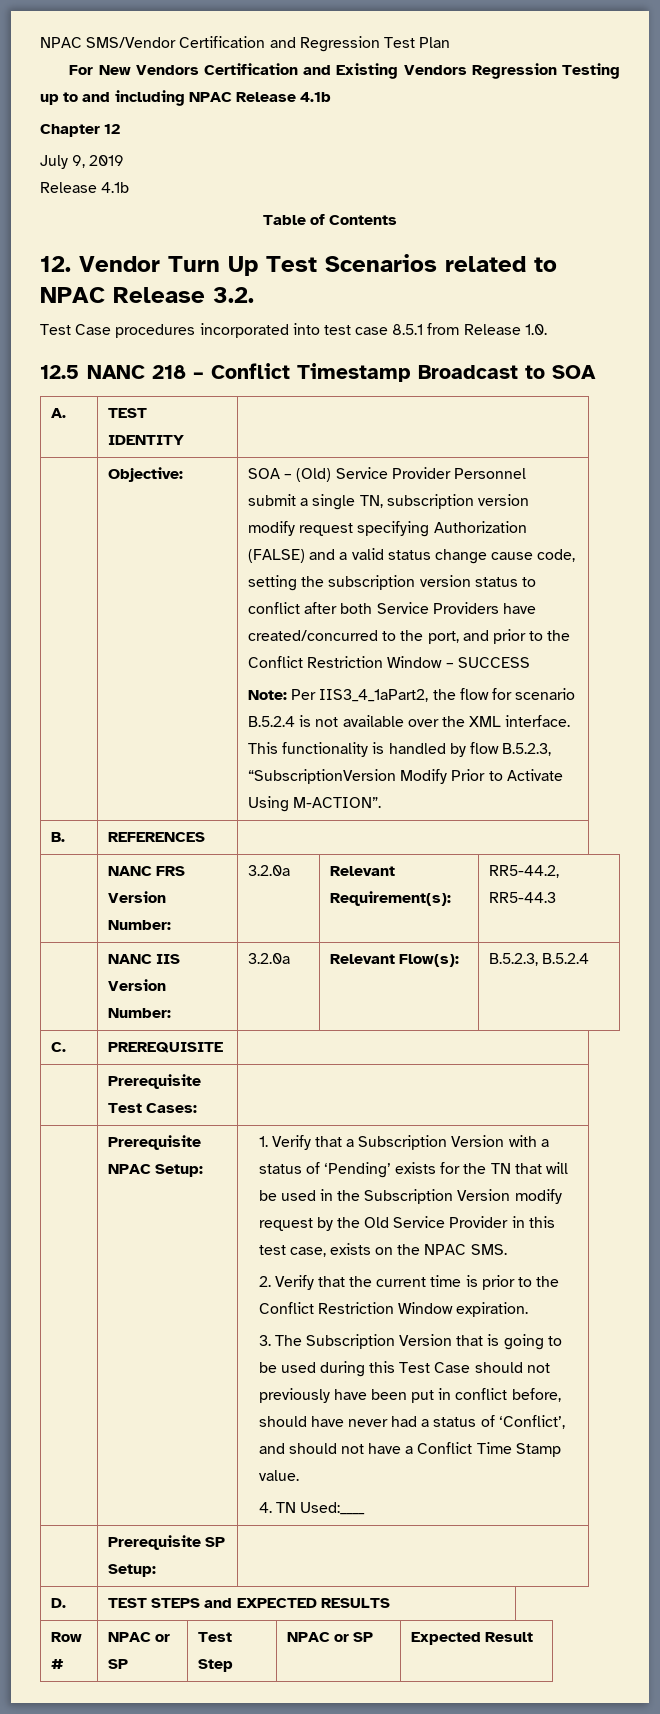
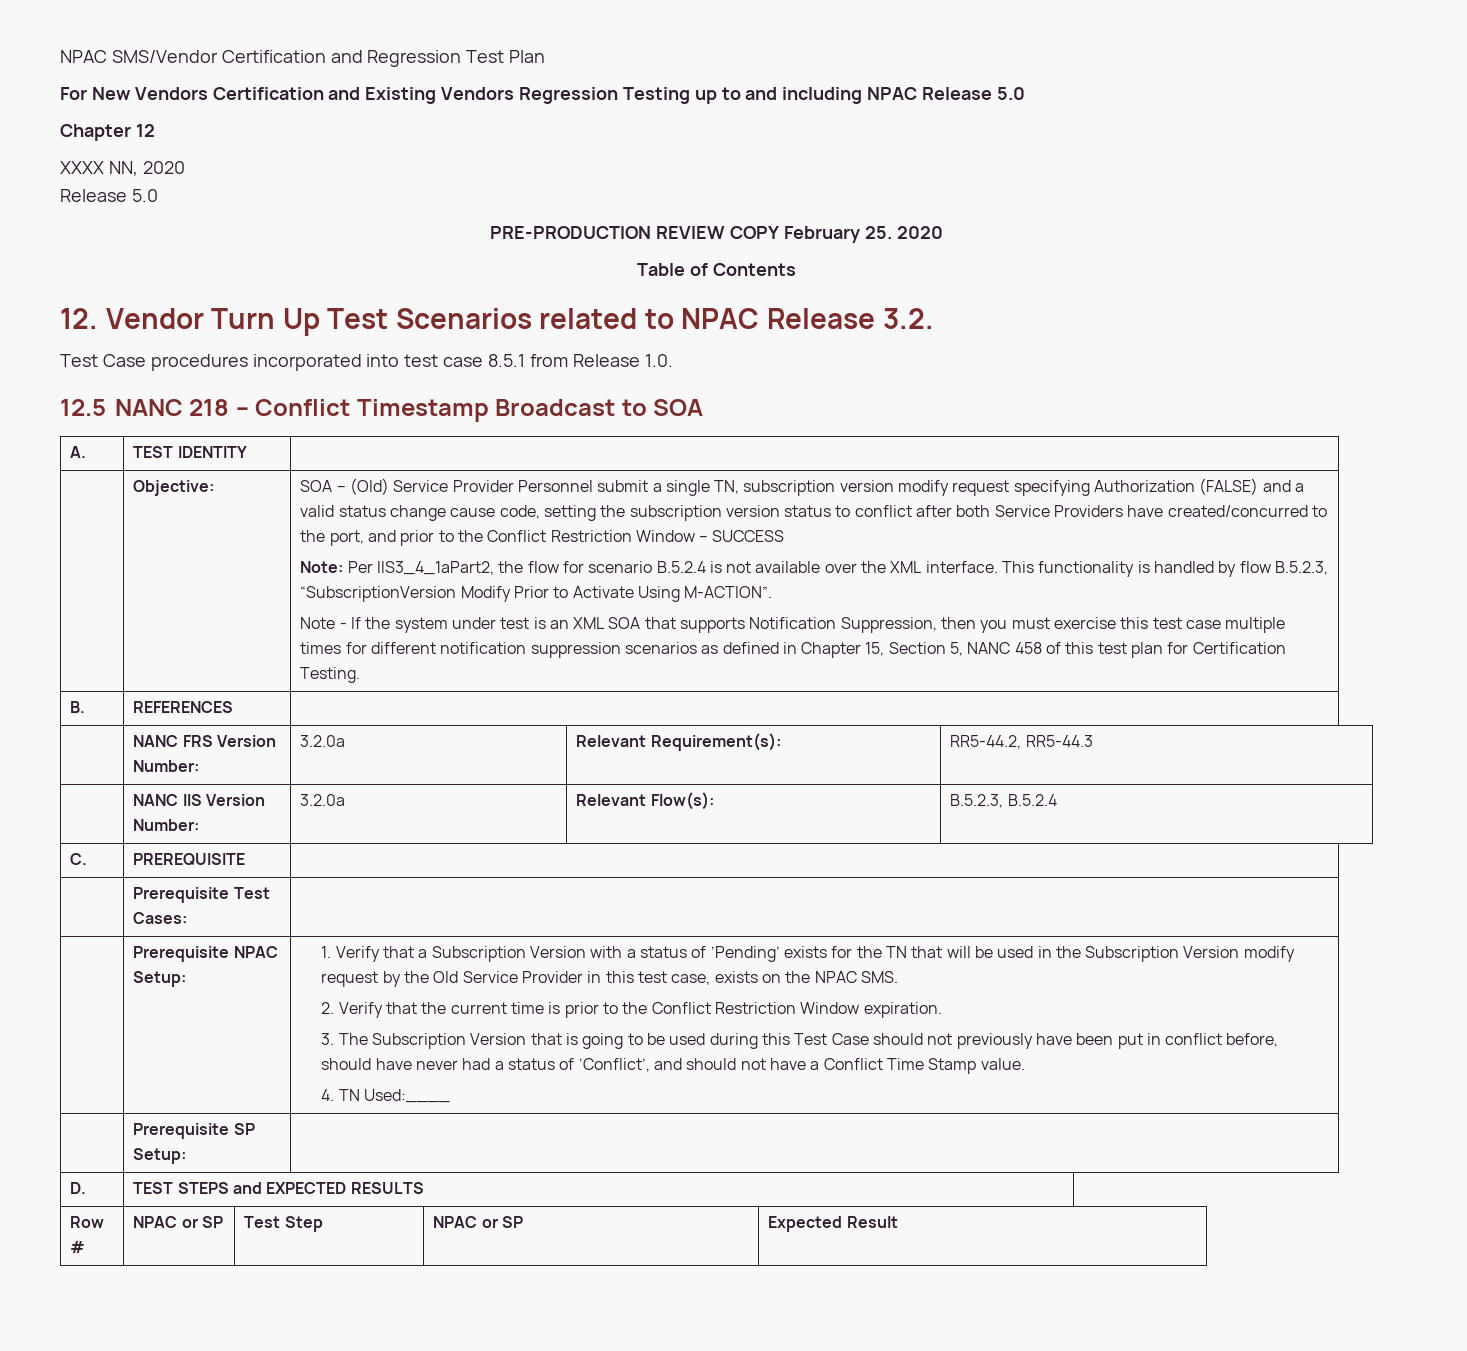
- For New Vendors Certification and Existing Vendors Regression Testing up to and including NPAC Release 4.1b
+ For New Vendors Certification and Existing Vendors Regression Testing up to and including NPAC Release 5.0
- July 9, 2019
- Release 4.1b
+ XXXX NN, 2020
+ Release 5.0
+ PRE-PRODUCTION REVIEW COPY February 25. 2020
+ Note - If the system under test is an XML SOA that supports Notification Suppression, then you must exercise this test case multiple times for different notification suppression scenarios as defined in Chapter 15, Section 5, NANC 458 of this test plan for Certification Testing.

